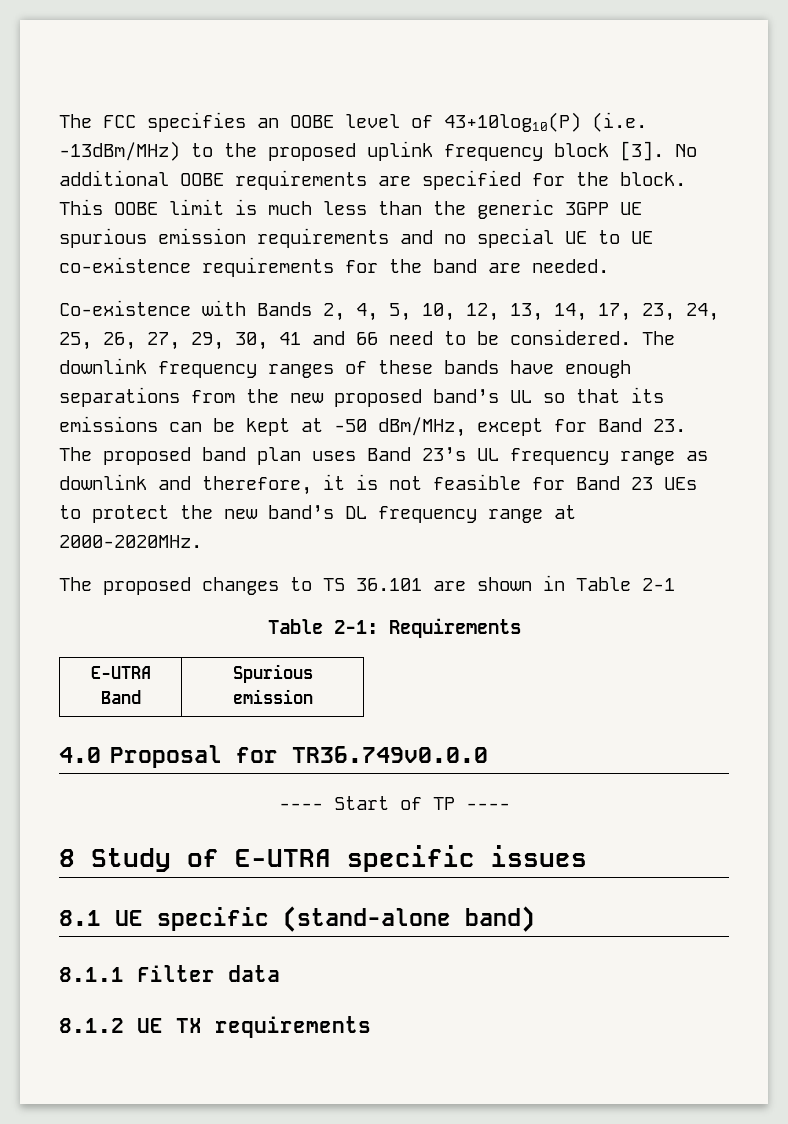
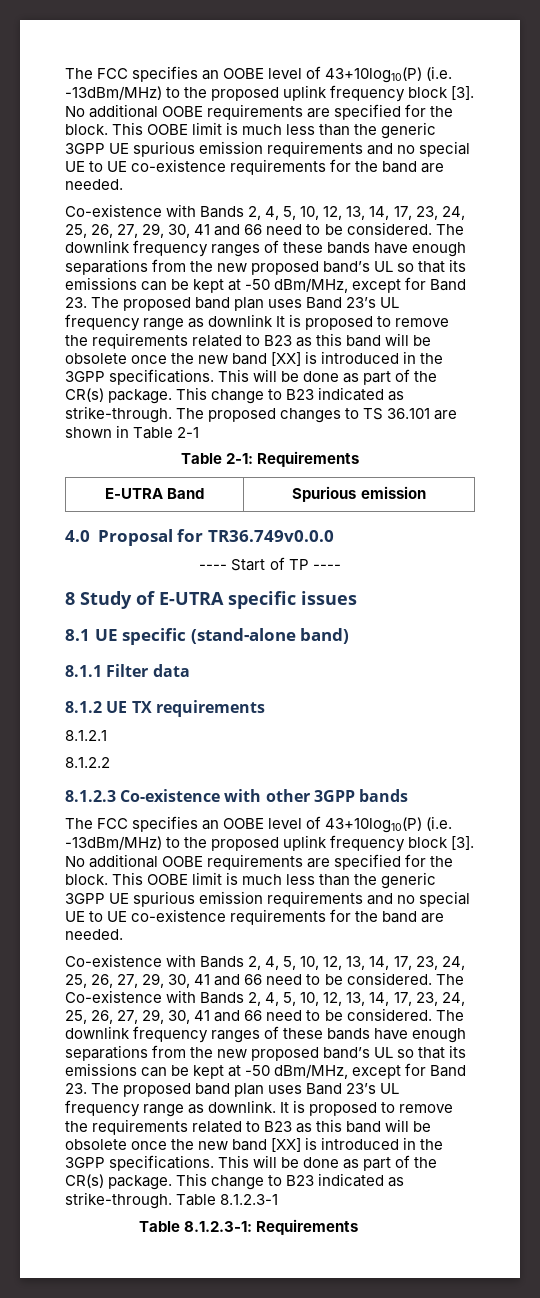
- The downlink frequency ranges of these bands have enough separations from the new proposed band’s UL so that its emissions can be kept at -50 dBm/MHz, except for Band 23. The proposed band plan uses Band 23’s UL frequency range as downlink and therefore, it is not feasible for Band 23 UEs to protect the new band’s DL frequency range at 2000-2020MHz.
- The proposed changes to TS 36.101 are shown in Table 2-1
+ The downlink frequency ranges of these bands have enough separations from the new proposed band’s UL so that its emissions can be kept at -50 dBm/MHz, except for Band 23. The proposed band plan uses Band 23’s UL frequency range as downlink It is proposed to remove the requirements related to B23 as this band will be obsolete once the new band [XX] is introduced in the 3GPP specifications. This will be done as part of the CR(s) package. This change to B23 indicated as strike-through. The proposed changes to TS 36.101 are shown in Table 2-1
+ 8.1.2.1
+ 8.1.2.2
+ 8.1.2.3 Co-existence with other 3GPP bands
+ The FCC specifies an OOBE level of 43+10log10(P) (i.e. -13dBm/MHz) to the proposed uplink frequency block [3]. No additional OOBE requirements are specified for the block. This OOBE limit is much less than the generic 3GPP UE spurious emission requirements and no special UE to UE co-existence requirements for the band are needed.
+ Co-existence with Bands 2, 4, 5, 10, 12, 13, 14, 17, 23, 24, 25, 26, 27, 29, 30, 41 and 66 need to be considered. The Co-existence with Bands 2, 4, 5, 10, 12, 13, 14, 17, 23, 24, 25, 26, 27, 29, 30, 41 and 66 need to be considered. The downlink frequency ranges of these bands have enough separations from the new proposed band’s UL so that its emissions can be kept at -50 dBm/MHz, except for Band 23. The proposed band plan uses Band 23’s UL frequency range as downlink. It is proposed to remove the requirements related to B23 as this band will be obsolete once the new band [XX] is introduced in the 3GPP specifications. This will be done as part of the CR(s) package. This change to B23 indicated as strike-through. Table 8.1.2.3-1
+ Table 8.1.2.3-1: Requirements

